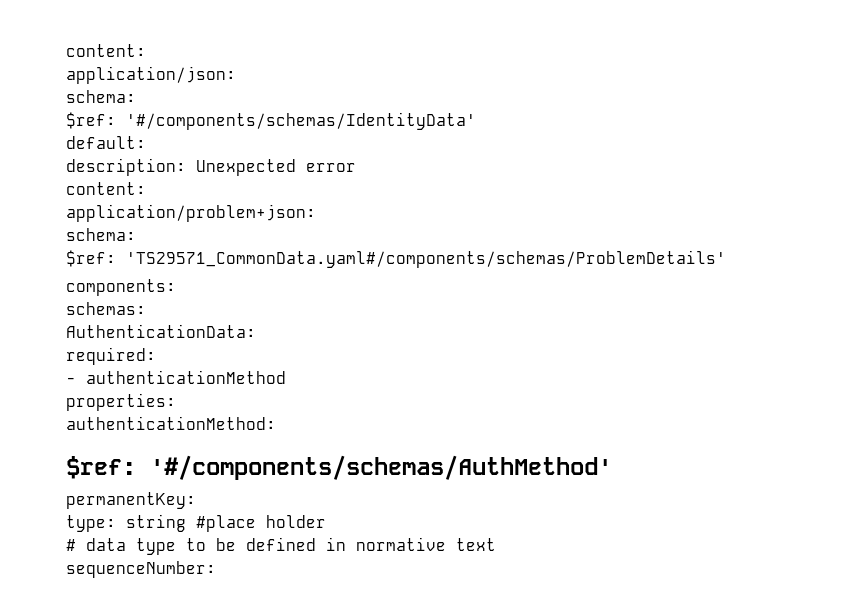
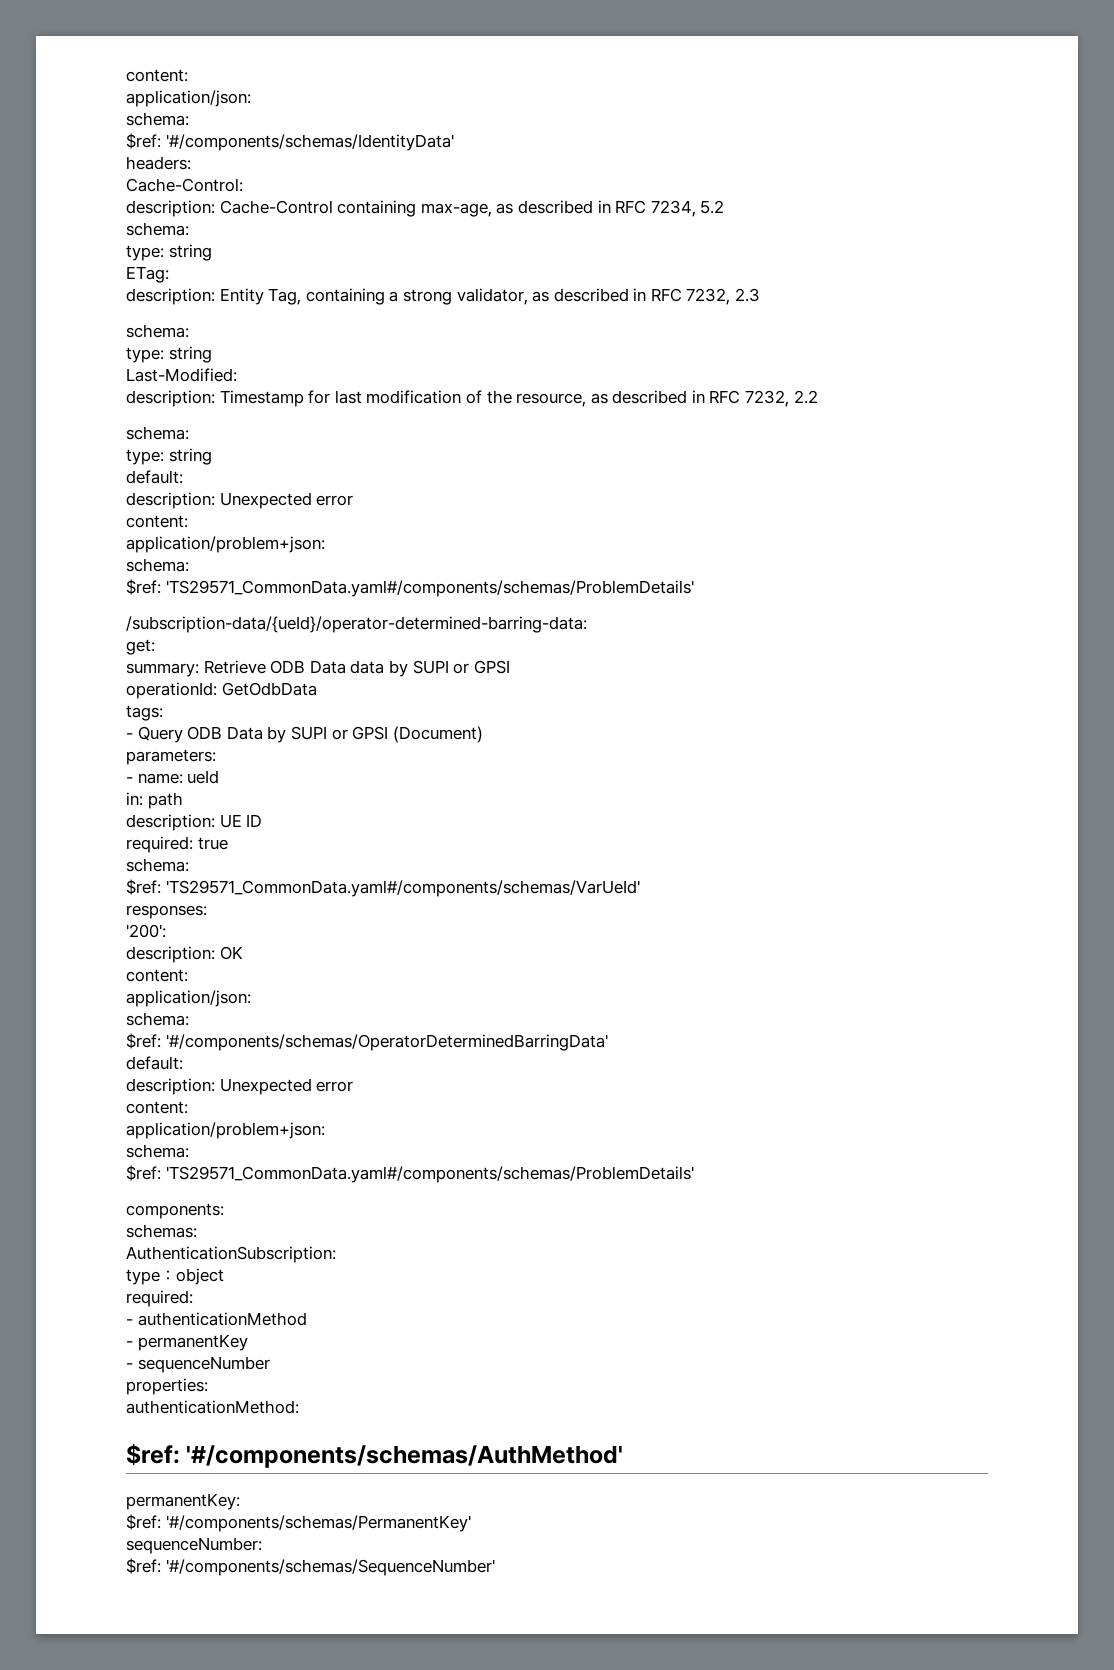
+ headers:
+ Cache-Control:
+ description: Cache-Control containing max-age, as described in RFC 7234, 5.2
+ schema:
+ type: string
+ ETag:
+ description: Entity Tag, containing a strong validator, as described in RFC 7232, 2.3
+ schema:
+ type: string
+ Last-Modified:
+ description: Timestamp for last modification of the resource, as described in RFC 7232, 2.2
+ schema:
+ type: string
+ default:
+ description: Unexpected error
+ content:
+ application/problem+json:
+ schema:
+ $ref: 'TS29571_CommonData.yaml#/components/schemas/ProblemDetails'
+ /subscription-data/{ueId}/operator-determined-barring-data:
+ get:
+ summary: Retrieve ODB Data data by SUPI or GPSI
+ operationId: GetOdbData
+ tags:
+ - Query ODB Data by SUPI or GPSI (Document)
+ parameters:
+ - name: ueId
+ in: path
+ description: UE ID
+ required: true
+ schema:
+ $ref: 'TS29571_CommonData.yaml#/components/schemas/VarUeId'
+ responses:
+ '200':
+ description: OK
+ content:
+ application/json:
+ schema:
+ $ref: '#/components/schemas/OperatorDeterminedBarringData'
- AuthenticationData:
+ AuthenticationSubscription:
+ type：object
+ - permanentKey
+ - sequenceNumber
- type: string #place holder
- # data type to be defined in normative text
+ $ref: '#/components/schemas/PermanentKey'
+ $ref: '#/components/schemas/SequenceNumber'

